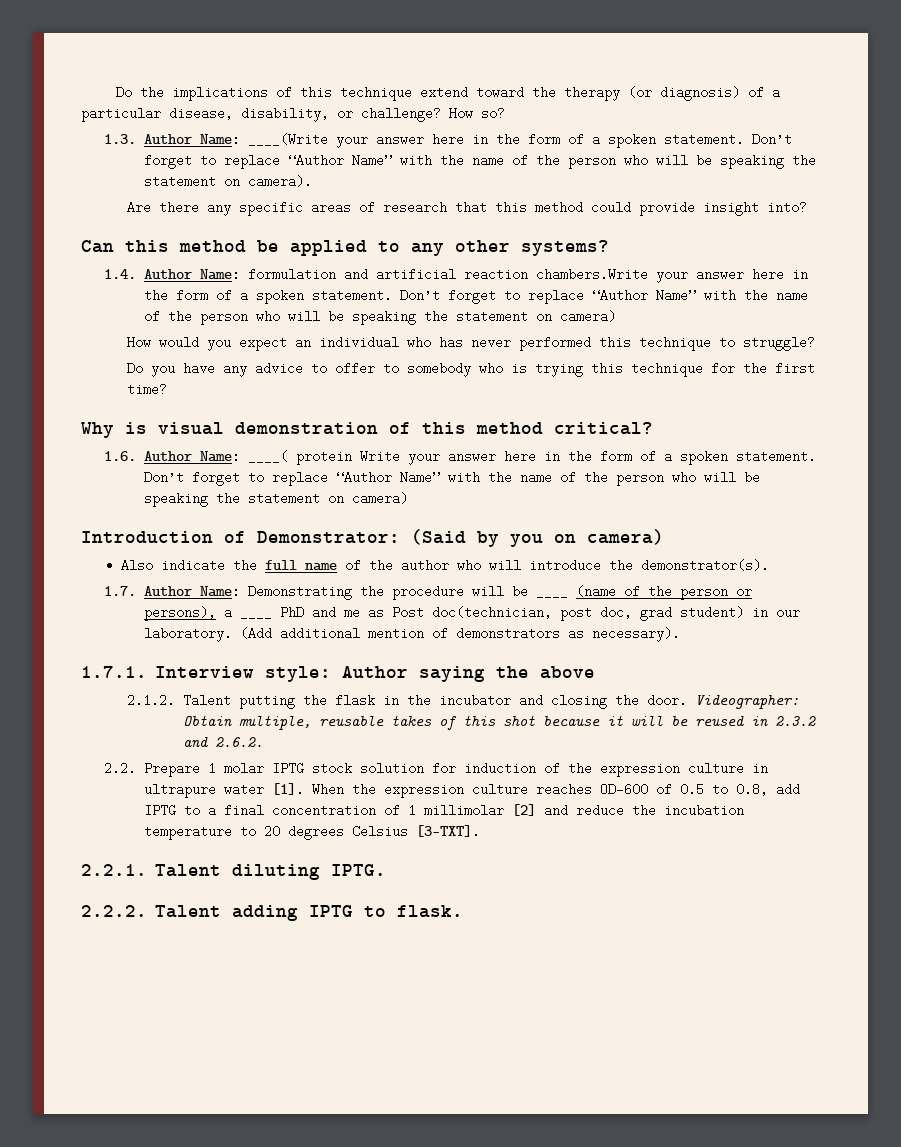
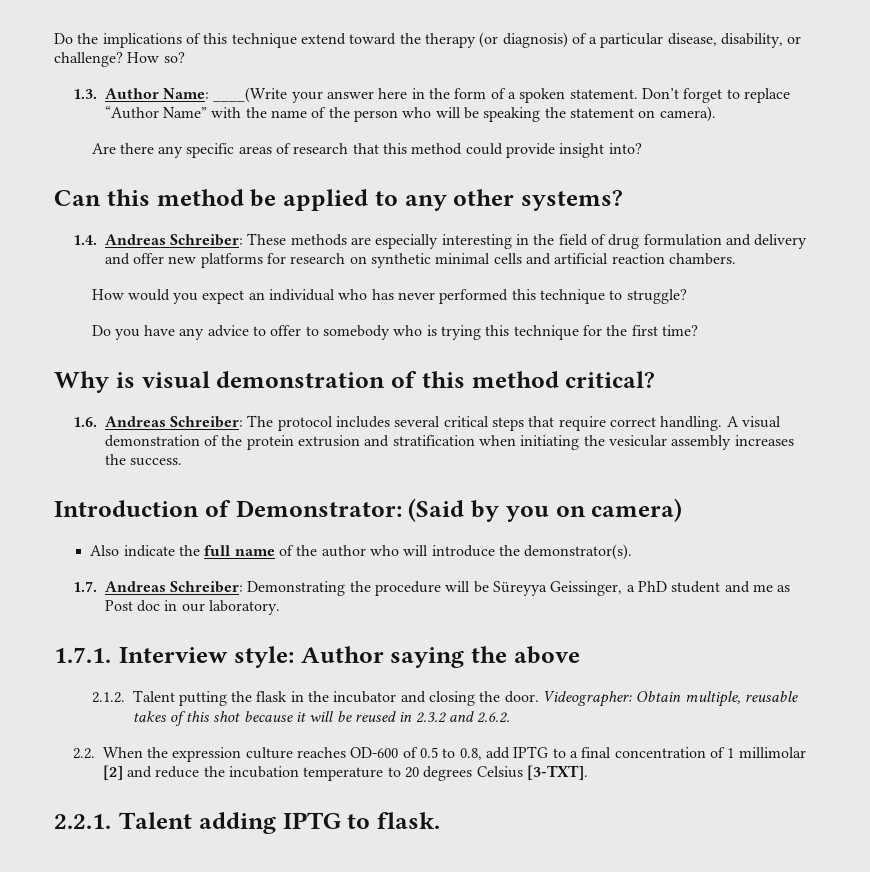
- 1.4. Author Name: formulation and artificial reaction chambers.Write your answer here in the form of a spoken statement. Don’t forget to replace “Author Name” with the name of the person who will be speaking the statement on camera)
+ 1.4. Andreas Schreiber: These methods are especially interesting in the field of drug formulation and delivery and offer new platforms for research on synthetic minimal cells and artificial reaction chambers.
- 1.6. Author Name: ____( protein Write your answer here in the form of a spoken statement. Don’t forget to replace “Author Name” with the name of the person who will be speaking the statement on camera)
+ 1.6. Andreas Schreiber: The protocol includes several critical steps that require correct handling. A visual demonstration of the protein extrusion and stratification when initiating the vesicular assembly increases the success.
- 1.7. Author Name: Demonstrating the procedure will be ____ (name of the person or persons), a ____ PhD and me as Post doc(technician, post doc, grad student) in our laboratory. (Add additional mention of demonstrators as necessary).
+ 1.7. Andreas Schreiber: Demonstrating the procedure will be Süreyya Geissinger, a PhD student and me as Post doc in our laboratory.
- 2.2. Prepare 1 molar IPTG stock solution for induction of the expression culture in ultrapure water [1]. When the expression culture reaches OD-600 of 0.5 to 0.8, add IPTG to a final concentration of 1 millimolar [2] and reduce the incubation temperature to 20 degrees Celsius [3-TXT].
+ 2.2. When the expression culture reaches OD-600 of 0.5 to 0.8, add IPTG to a final concentration of 1 millimolar [2] and reduce the incubation temperature to 20 degrees Celsius [3-TXT].
- 2.2.1. Talent diluting IPTG.
- 2.2.2. Talent adding IPTG to flask.
+ 2.2.1. Talent adding IPTG to flask.

